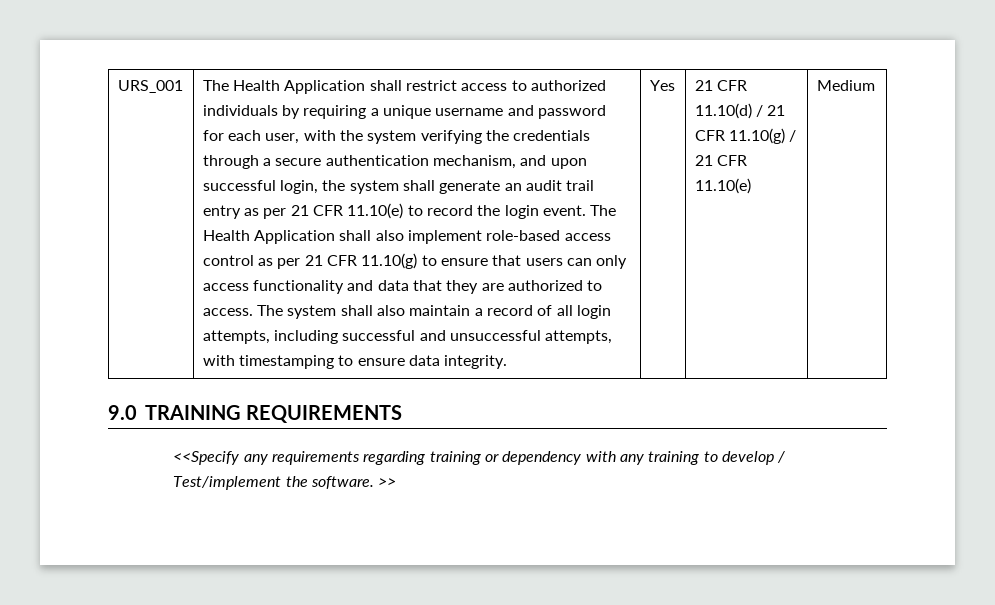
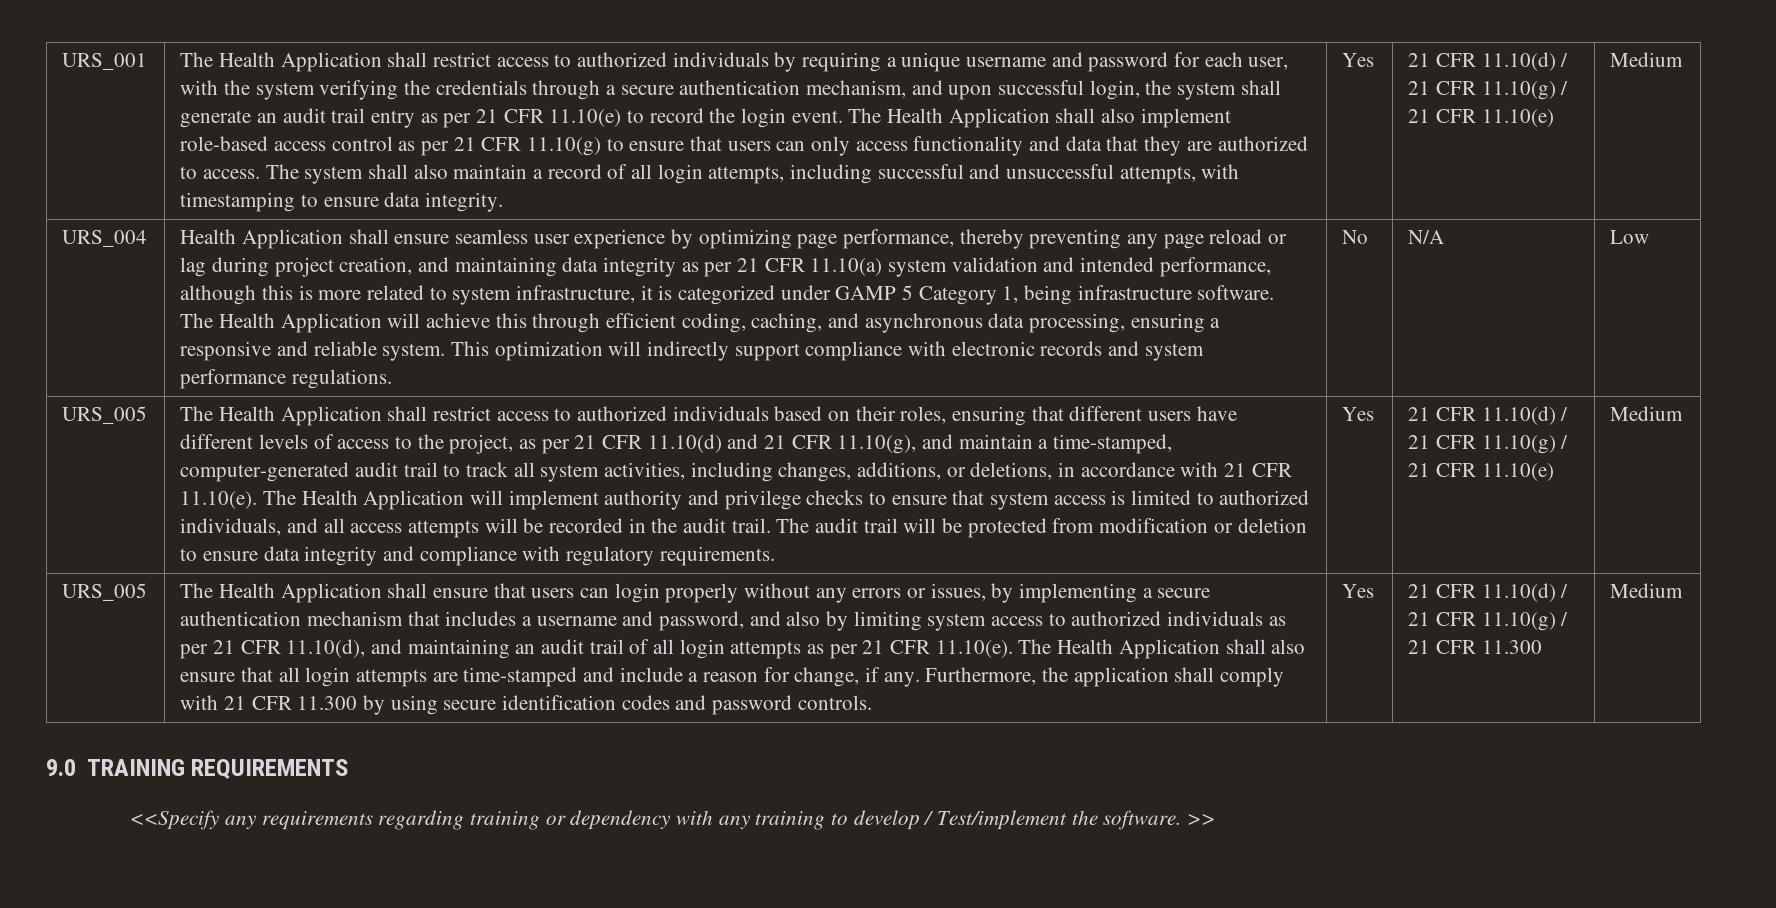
+ URS_004 | Health Application shall ensure seamless user experience by optimizing page performance, thereby preventing any page reload or lag during project creation, and maintaining data integrity as per 21 CFR 11.10(a) system validation and intended performance, although this is more related to system infrastructure, it is categorized under GAMP 5 Category 1, being infrastructure software. The Health Application will achieve this through efficient coding, caching, and asynchronous data processing, ensuring a responsive and reliable system. This optimization will indirectly support compliance with electronic records and system performance regulations. | No | N/A | Low
+ URS_005 | The Health Application shall restrict access to authorized individuals based on their roles, ensuring that different users have different levels of access to the project, as per 21 CFR 11.10(d) and 21 CFR 11.10(g), and maintain a time-stamped, computer-generated audit trail to track all system activities, including changes, additions, or deletions, in accordance with 21 CFR 11.10(e). The Health Application will implement authority and privilege checks to ensure that system access is limited to authorized individuals, and all access attempts will be recorded in the audit trail. The audit trail will be protected from modification or deletion to ensure data integrity and compliance with regulatory requirements. | Yes | 21 CFR 11.10(d) / 21 CFR 11.10(g) / 21 CFR 11.10(e) | Medium
+ URS_005 | The Health Application shall ensure that users can login properly without any errors or issues, by implementing a secure authentication mechanism that includes a username and password, and also by limiting system access to authorized individuals as per 21 CFR 11.10(d), and maintaining an audit trail of all login attempts as per 21 CFR 11.10(e). The Health Application shall also ensure that all login attempts are time-stamped and include a reason for change, if any. Furthermore, the application shall comply with 21 CFR 11.300 by using secure identification codes and password controls. | Yes | 21 CFR 11.10(d) / 21 CFR 11.10(g) / 21 CFR 11.300 | Medium

